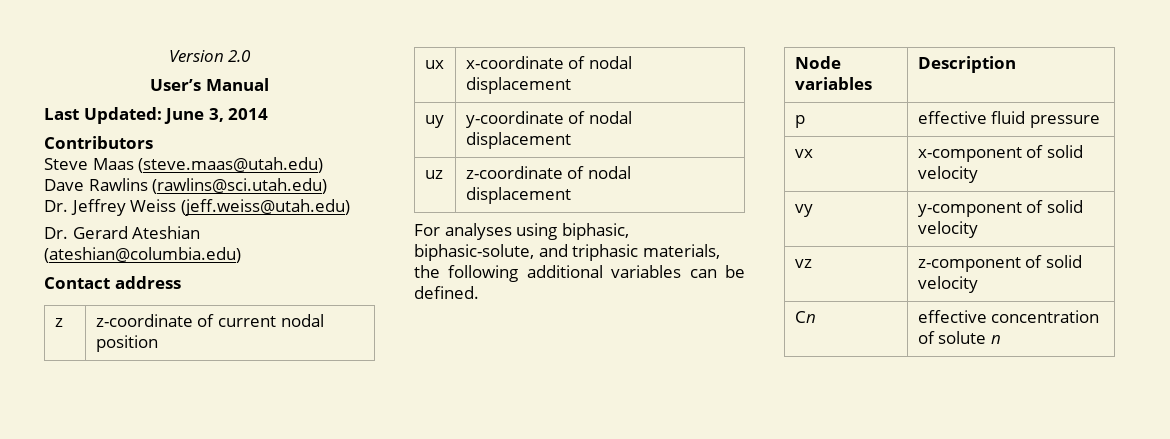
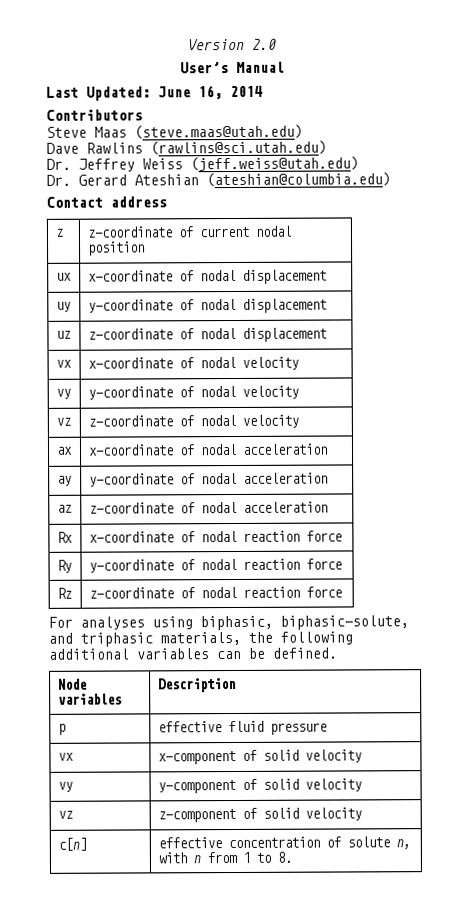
- Last Updated: June 3, 2014
+ Last Updated: June 16, 2014
+ vx | x-coordinate of nodal velocity
+ vy | y-coordinate of nodal velocity
+ vz | z-coordinate of nodal velocity
+ ax | x-coordinate of nodal acceleration
+ ay | y-coordinate of nodal acceleration
+ az | z-coordinate of nodal acceleration
+ Rx | x-coordinate of nodal reaction force
+ Ry | y-coordinate of nodal reaction force
+ Rz | z-coordinate of nodal reaction force
- Cn | effective concentration of solute n
+ c[n] | effective concentration of solute n, with n from 1 to 8.

